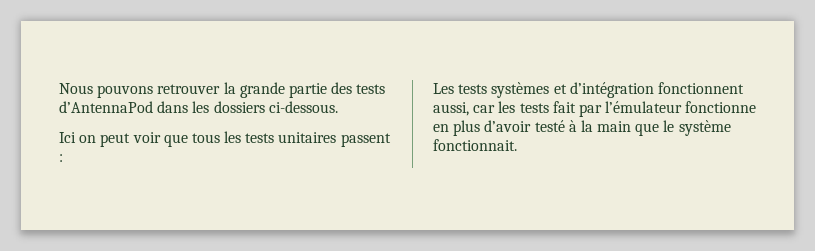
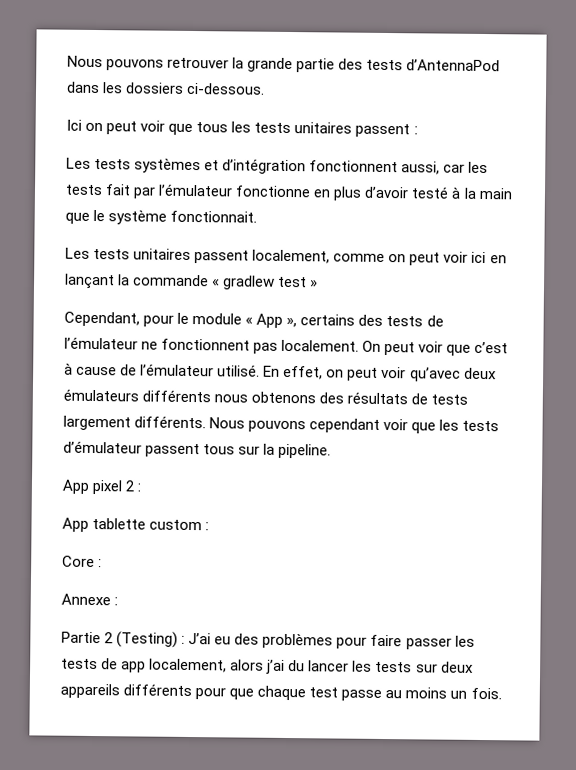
+ Les tests unitaires passent localement, comme on peut voir ici en lançant la commande « gradlew test »
+ Cependant, pour le module « App », certains des tests de l’émulateur ne fonctionnent pas localement. On peut voir que c’est à cause de l’émulateur utilisé. En effet, on peut voir qu’avec deux émulateurs différents nous obtenons des résultats de tests largement différents. Nous pouvons cependant voir que les tests d’émulateur passent tous sur la pipeline.
+ App pixel 2 :
+ App tablette custom :
+ Core :
+ Annexe :
+ Partie 2 (Testing) : J’ai eu des problèmes pour faire passer les tests de app localement, alors j’ai du lancer les tests sur deux appareils différents pour que chaque test passe au moins un fois.

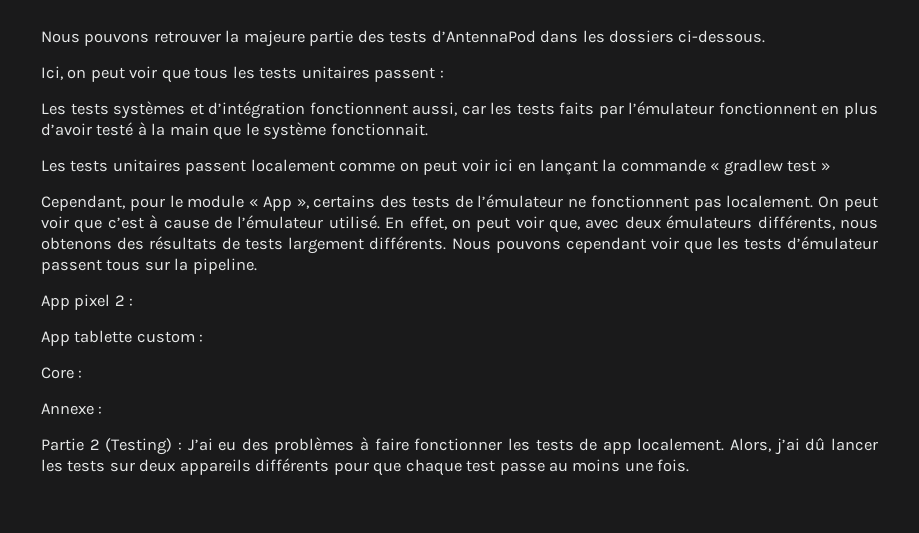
- Nous pouvons retrouver la grande partie des tests d’AntennaPod dans les dossiers ci-dessous.
+ Nous pouvons retrouver la majeure partie des tests d’AntennaPod dans les dossiers ci-dessous.
- Ici on peut voir que tous les tests unitaires passent :
+ Ici, on peut voir que tous les tests unitaires passent :
- Les tests systèmes et d’intégration fonctionnent aussi, car les tests fait par l’émulateur fonctionne en plus d’avoir testé à la main que le système fonctionnait.
+ Les tests systèmes et d’intégration fonctionnent aussi, car les tests faits par l’émulateur fonctionnent en plus d’avoir testé à la main que le système fonctionnait.
- Les tests unitaires passent localement, comme on peut voir ici en lançant la commande « gradlew test »
+ Les tests unitaires passent localement comme on peut voir ici en lançant la commande « gradlew test »
- En effet, on peut voir qu’avec deux émulateurs différents nous obtenons des résultats de tests largement différents.
+ En effet, on peut voir que, avec deux émulateurs différents, nous obtenons des résultats de tests largement différents.
- Partie 2 (Testing) : J’ai eu des problèmes pour faire passer les tests de app localement, alors j’ai du lancer les tests sur deux appareils différents pour que chaque test passe au moins un fois.
+ Partie 2 (Testing) : J’ai eu des problèmes à faire fonctionner les tests de app localement. Alors, j’ai dû lancer les tests sur deux appareils différents pour que chaque test passe au moins une fois.

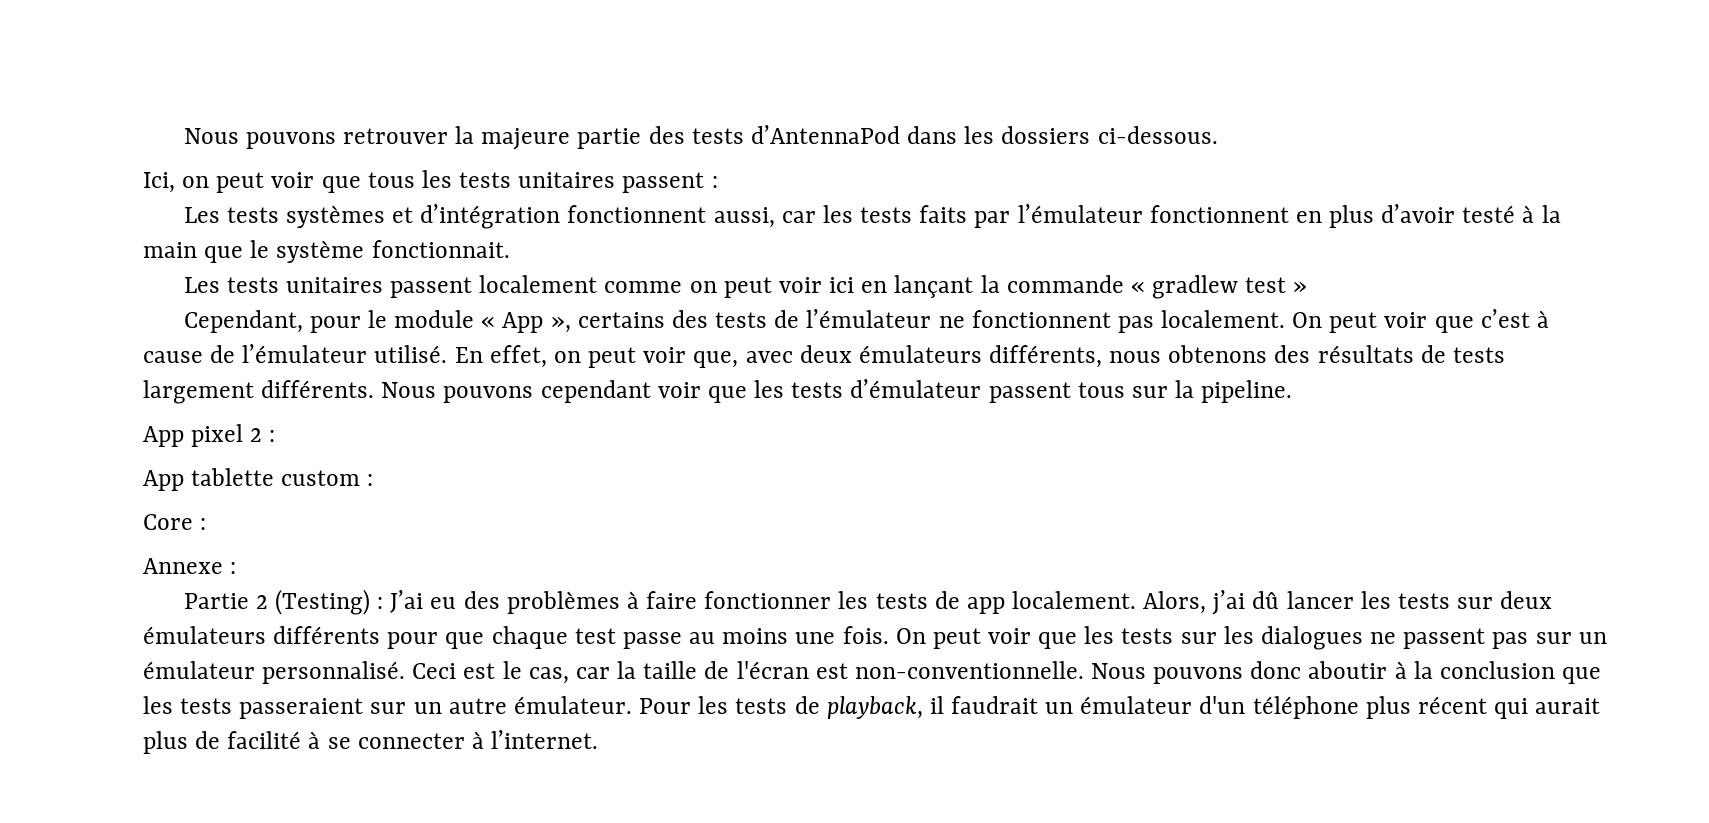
- Alors, j’ai dû lancer les tests sur deux appareils différents pour que chaque test passe au moins une fois.
+ Alors, j’ai dû lancer les tests sur deux émulateurs différents pour que chaque test passe au moins une fois.
+ On peut voir que les tests sur les dialogues ne passent pas sur un émulateur personnalisé. Ceci est le cas, car la taille de l'écran est non-conventionnelle. Nous pouvons donc aboutir à la conclusion que les tests passeraient sur un autre émulateur. Pour les tests de playback, il faudrait un émulateur d'un téléphone plus récent qui aurait plus de facilité à se connecter à l’internet.

